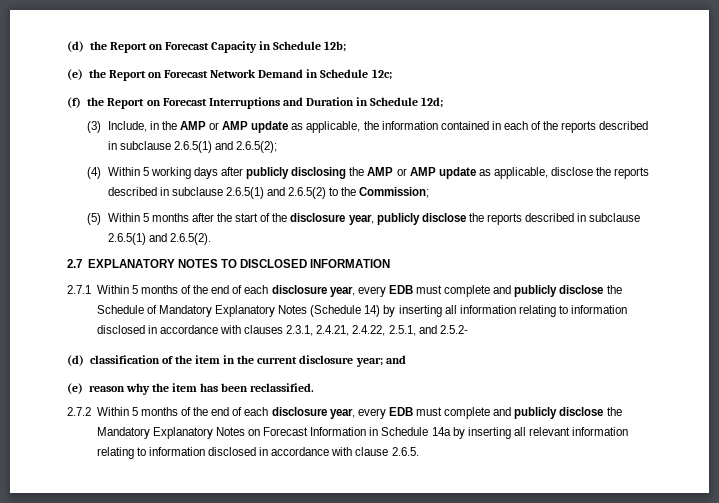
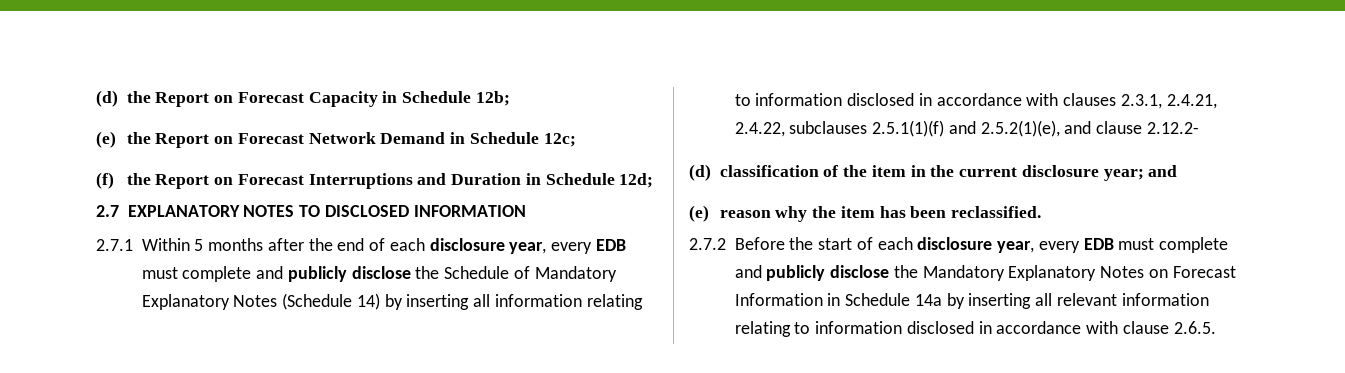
- (3) Include, in the AMP or AMP update as applicable, the information contained in each of the reports described in subclause 2.6.5(1) and 2.6.5(2);
- (4) Within 5 working days after publicly disclosing the AMP or AMP update as applicable, disclose the reports described in subclause 2.6.5(1) and 2.6.5(2) to the Commission;
- (5) Within 5 months after the start of the disclosure year, publicly disclose the reports described in subclause 2.6.5(1) and 2.6.5(2).
- 2.7.1 Within 5 months of the end of each disclosure year, every EDB must complete and publicly disclose the Schedule of Mandatory Explanatory Notes (Schedule 14) by inserting all information relating to information disclosed in accordance with clauses 2.3.1, 2.4.21, 2.4.22, 2.5.1, and 2.5.2-
+ 2.7.1 Within 5 months after the end of each disclosure year, every EDB must complete and publicly disclose the Schedule of Mandatory Explanatory Notes (Schedule 14) by inserting all information relating to information disclosed in accordance with clauses 2.3.1, 2.4.21, 2.4.22, subclauses 2.5.1(1)(f) and 2.5.2(1)(e), and clause 2.12.2-
- 2.7.2 Within 5 months of the end of each disclosure year, every EDB must complete and publicly disclose the Mandatory Explanatory Notes on Forecast Information in Schedule 14a by inserting all relevant information relating to information disclosed in accordance with clause 2.6.5.
+ 2.7.2 Before the start of each disclosure year, every EDB must complete and publicly disclose the Mandatory Explanatory Notes on Forecast Information in Schedule 14a by inserting all relevant information relating to information disclosed in accordance with clause 2.6.5.

